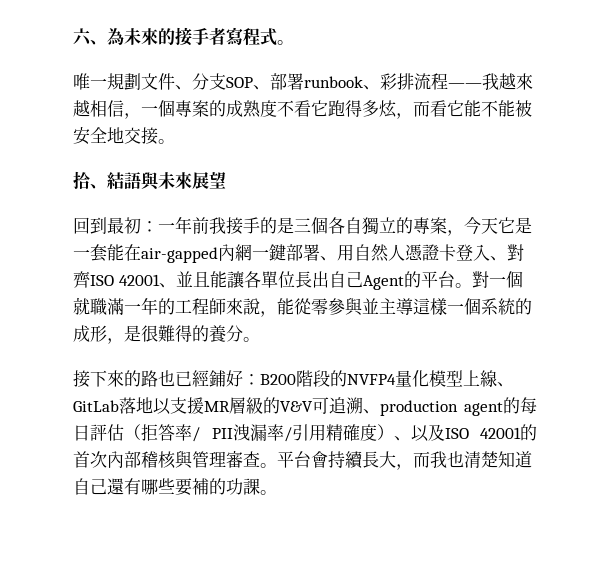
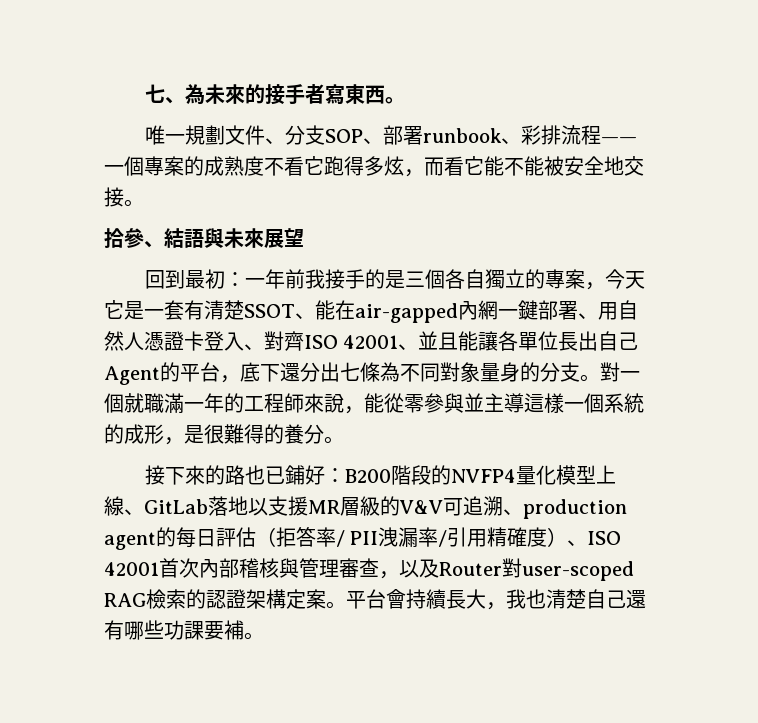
- 六、為未來的接手者寫程式。
+ 七、為未來的接手者寫東西。
- 唯一規劃文件、分支SOP、部署runbook、彩排流程——我越來越相信，一個專案的成熟度不看它跑得多炫，而看它能不能被安全地交接。
+ 唯一規劃文件、分支SOP、部署runbook、彩排流程——一個專案的成熟度不看它跑得多炫，而看它能不能被安全地交接。
- 拾、結語與未來展望
+ 拾參、結語與未來展望
- 回到最初：一年前我接手的是三個各自獨立的專案，今天它是一套能在air-gapped內網一鍵部署、用自然人憑證卡登入、對齊ISO 42001、並且能讓各單位長出自己Agent的平台。
+ 回到最初：一年前我接手的是三個各自獨立的專案，今天它是一套有清楚SSOT、能在air-gapped內網一鍵部署、用自然人憑證卡登入、對齊ISO 42001、並且能讓各單位長出自己Agent的平台，底下還分出七條為不同對象量身的分支。
- 接下來的路也已經鋪好：B200階段的NVFP4量化模型上線、GitLab落地以支援MR層級的V&V可追溯、production agent的每日評估（拒答率/ PII洩漏率/引用精確度）、以及ISO 42001的首次內部稽核與管理審查。
+ 接下來的路也已鋪好：B200階段的NVFP4量化模型上線、GitLab落地以支援MR層級的V&V可追溯、production agent的每日評估（拒答率/ PII洩漏率/引用精確度）、ISO 42001首次內部稽核與管理審查，以及Router對user-scoped RAG檢索的認證架構定案。
- 平台會持續長大，而我也清楚知道自己還有哪些要補的功課。
+ 平台會持續長大，我也清楚自己還有哪些功課要補。

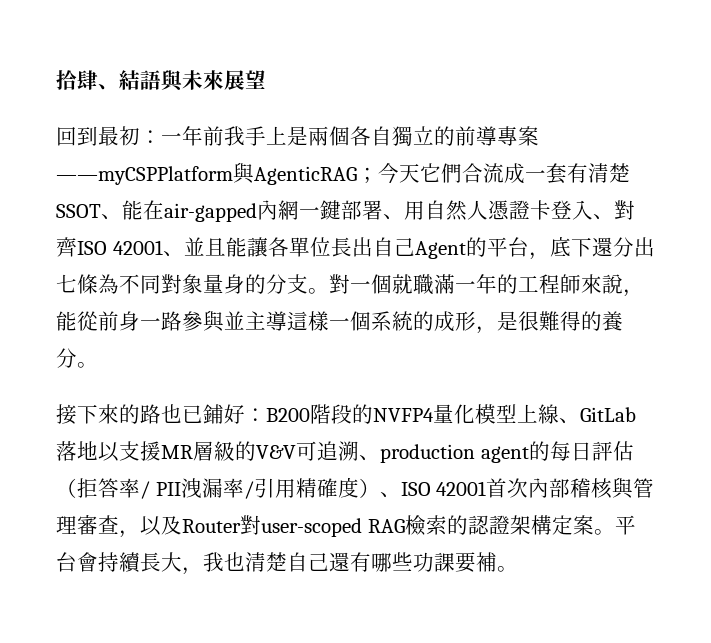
- 七、為未來的接手者寫東西。
- 唯一規劃文件、分支SOP、部署runbook、彩排流程——一個專案的成熟度不看它跑得多炫，而看它能不能被安全地交接。
- 拾參、結語與未來展望
+ 拾肆、結語與未來展望
- 回到最初：一年前我接手的是三個各自獨立的專案，今天它是一套有清楚SSOT、能在air-gapped內網一鍵部署、用自然人憑證卡登入、對齊ISO 42001、並且能讓各單位長出自己Agent的平台，底下還分出七條為不同對象量身的分支。
+ 回到最初：一年前我手上是兩個各自獨立的前導專案——myCSPPlatform與AgenticRAG；今天它們合流成一套有清楚SSOT、能在air-gapped內網一鍵部署、用自然人憑證卡登入、對齊ISO 42001、並且能讓各單位長出自己Agent的平台，底下還分出七條為不同對象量身的分支。
- 對一個就職滿一年的工程師來說，能從零參與並主導這樣一個系統的成形，是很難得的養分。
+ 對一個就職滿一年的工程師來說，能從前身一路參與並主導這樣一個系統的成形，是很難得的養分。

